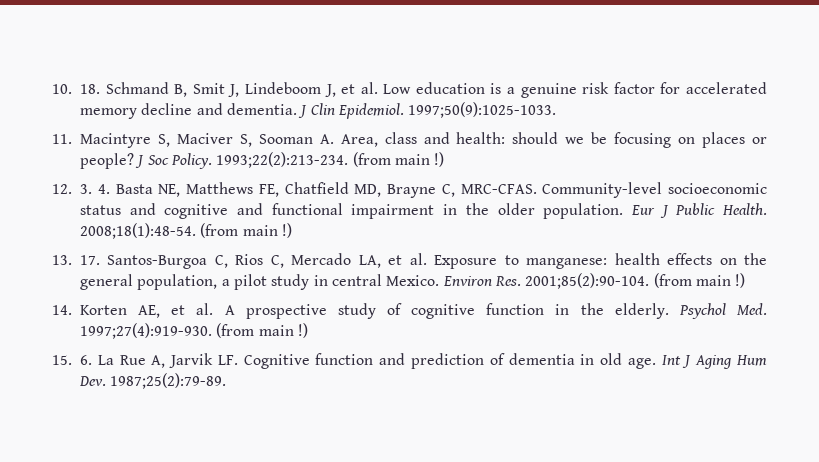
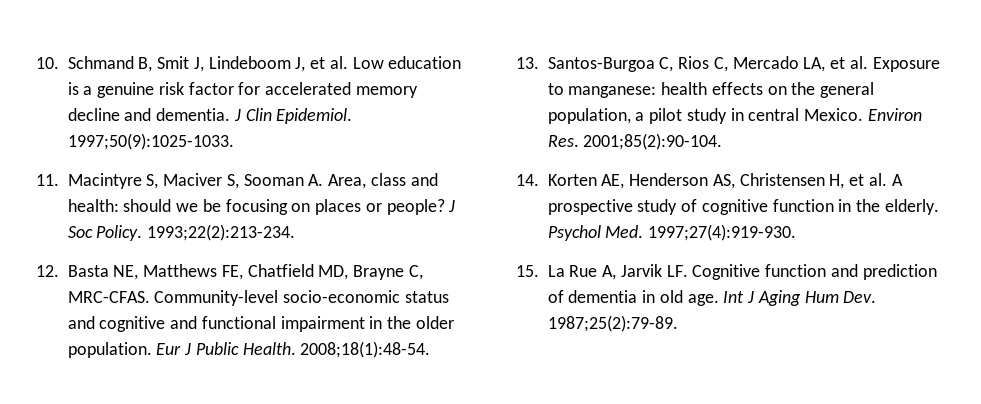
- 10. 18. Schmand B, Smit J, Lindeboom J, et al. Low education is a genuine risk factor for accelerated memory decline and dementia.
+ 10. Schmand B, Smit J, Lindeboom J, et al. Low education is a genuine risk factor for accelerated memory decline and dementia.
- 1993;22(2):213-234. (from main !)
+ 1993;22(2):213-234.
- 12. 3. 4. Basta NE, Matthews FE, Chatfield MD, Brayne C, MRC-CFAS.
+ 12. Basta NE, Matthews FE, Chatfield MD, Brayne C, MRC-CFAS.
- Community-level socioeconomic status and cognitive and functional impairment in the older population.
+ Community-level socio-economic status and cognitive and functional impairment in the older population.
- 2008;18(1):48-54. (from main !)
+ 2008;18(1):48-54.
- 13. 17. Santos-Burgoa C, Rios C, Mercado LA, et al. Exposure to manganese: health effects on the general population, a pilot study in central Mexico.
+ 13. Santos-Burgoa C, Rios C, Mercado LA, et al. Exposure to manganese: health effects on the general population, a pilot study in central Mexico.
- Environ Res. 2001;85(2):90-104. (from main !)
+ Environ Res. 2001;85(2):90-104.
- 14. Korten AE, et al. A prospective study of cognitive function in the elderly.
+ 14. Korten AE, Henderson AS, Christensen H, et al. A prospective study of cognitive function in the elderly.
- Psychol Med. 1997;27(4):919-930. (from main !)
+ Psychol Med. 1997;27(4):919-930.
- 15. 6. La Rue A, Jarvik LF. Cognitive function and prediction of dementia in old age.
+ 15. La Rue A, Jarvik LF. Cognitive function and prediction of dementia in old age.

